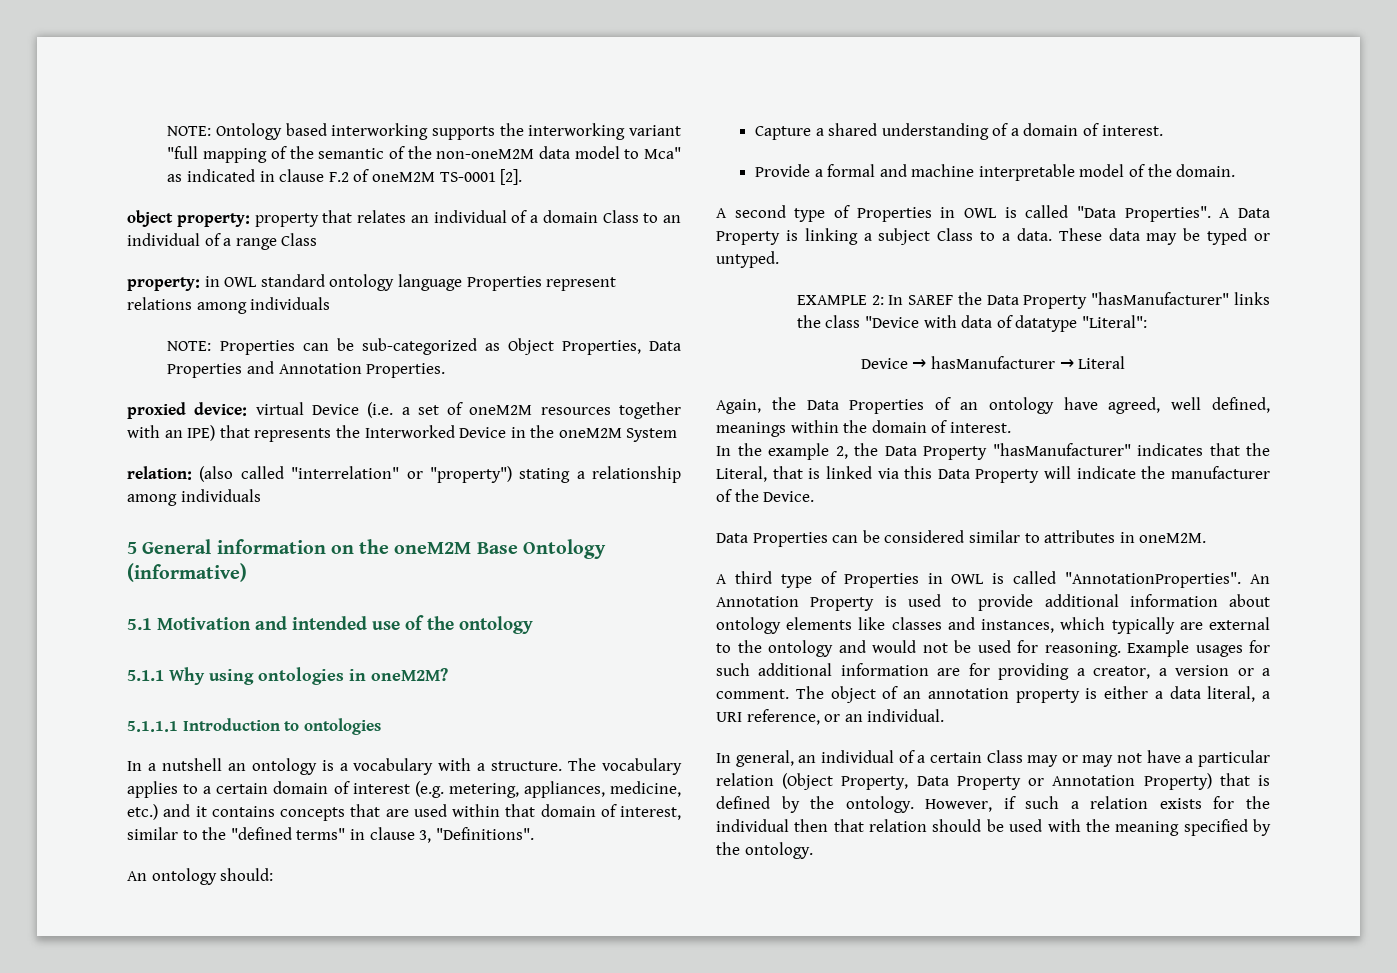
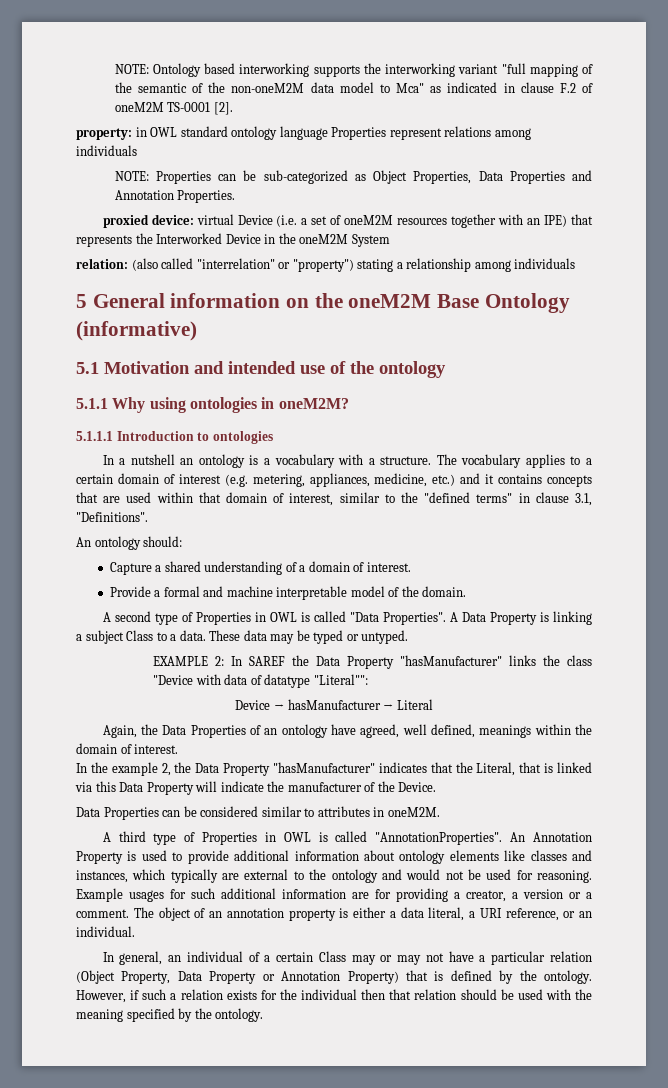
- object property: property that relates an individual of a domain Class to an individual of a range Class
- The vocabulary applies to a certain domain of interest (e.g. metering, appliances, medicine, etc.) and it contains concepts that are used within that domain of interest, similar to the "defined terms" in clause 3, "Definitions".
+ The vocabulary applies to a certain domain of interest (e.g. metering, appliances, medicine, etc.) and it contains concepts that are used within that domain of interest, similar to the "defined terms" in clause 3.1, "Definitions".
- EXAMPLE 2: In SAREF the Data Property "hasManufacturer" links the class "Device with data of datatype "Literal":
+ EXAMPLE 2: In SAREF the Data Property "hasManufacturer" links the class "Device with data of datatype "Literal"":

